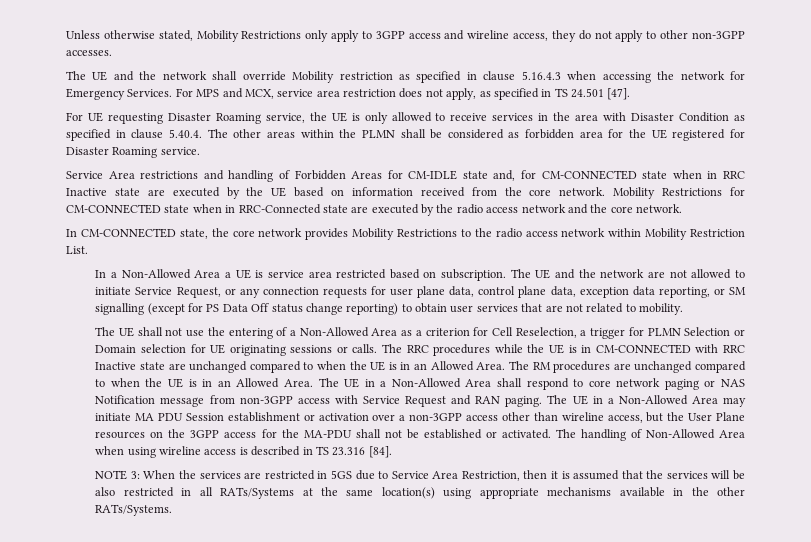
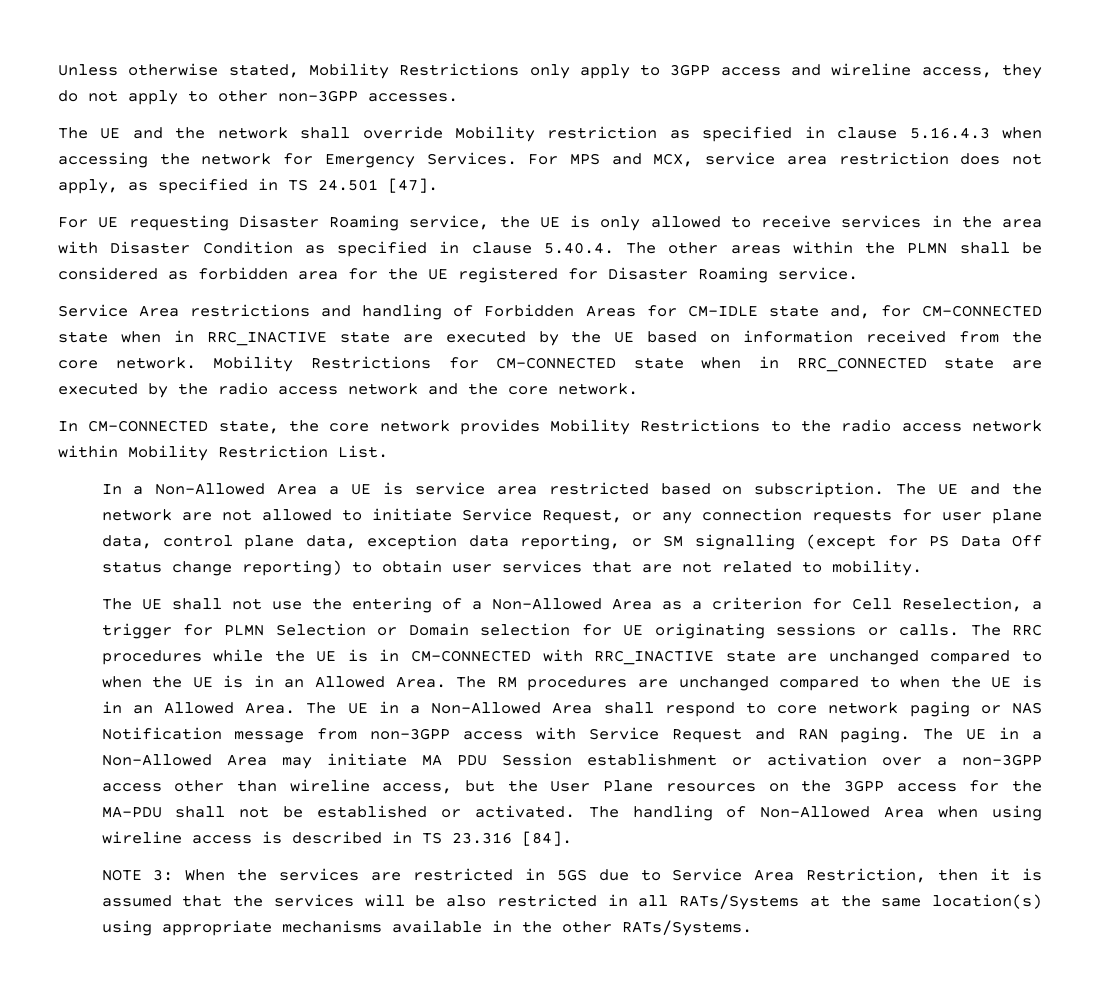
- Service Area restrictions and handling of Forbidden Areas for CM-IDLE state and, for CM-CONNECTED state when in RRC Inactive state are executed by the UE based on information received from the core network.
+ Service Area restrictions and handling of Forbidden Areas for CM-IDLE state and, for CM-CONNECTED state when in RRC_INACTIVE state are executed by the UE based on information received from the core network.
- Mobility Restrictions for CM-CONNECTED state when in RRC-Connected state are executed by the radio access network and the core network.
+ Mobility Restrictions for CM-CONNECTED state when in RRC_CONNECTED state are executed by the radio access network and the core network.
- The RRC procedures while the UE is in CM-CONNECTED with RRC Inactive state are unchanged compared to when the UE is in an Allowed Area.
+ The RRC procedures while the UE is in CM-CONNECTED with RRC_INACTIVE state are unchanged compared to when the UE is in an Allowed Area.

